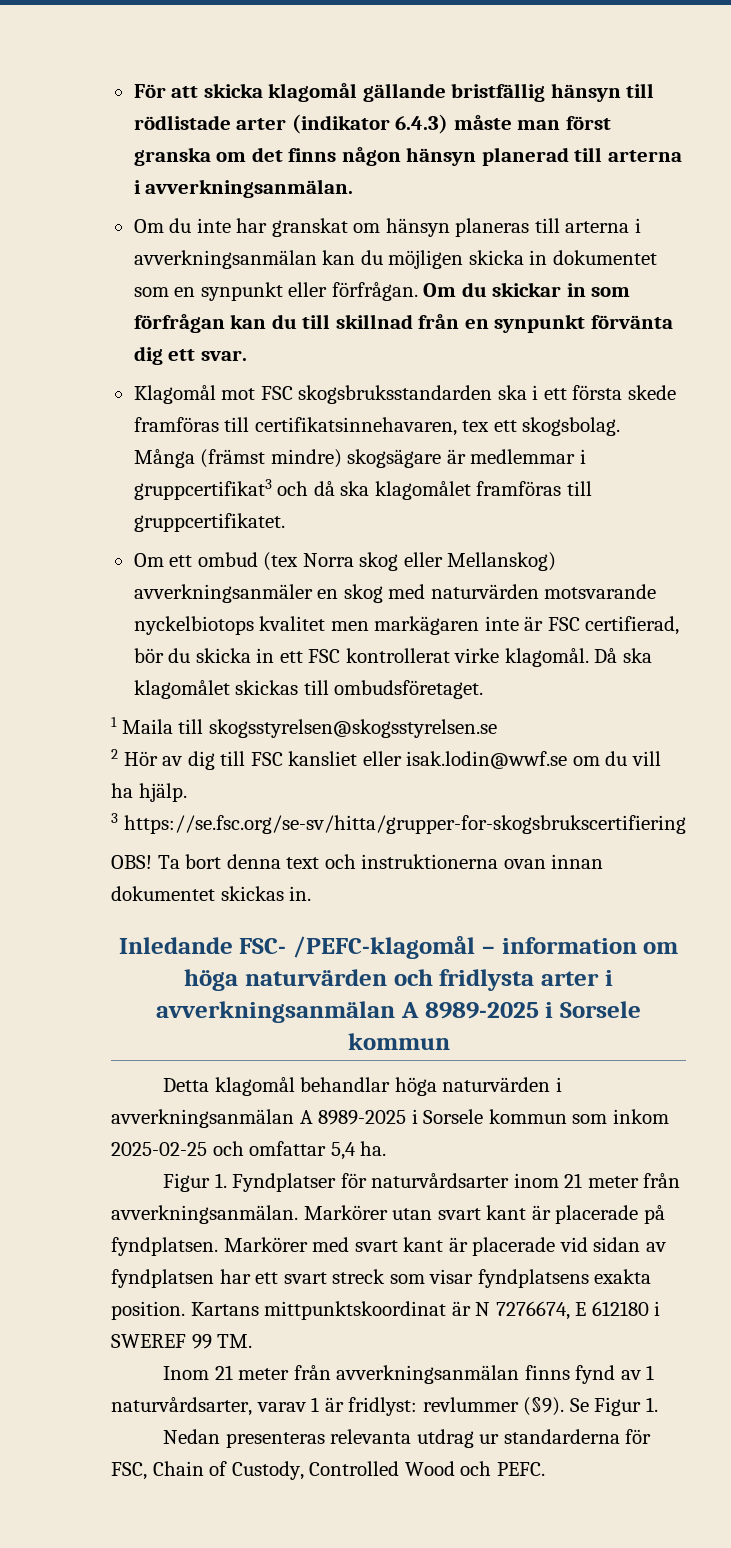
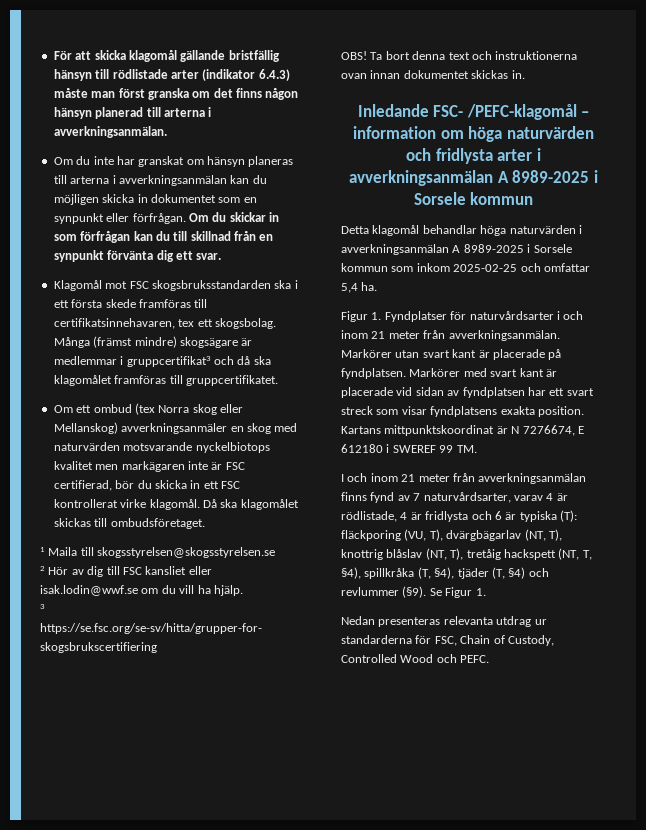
- Figur 1. Fyndplatser för naturvårdsarter inom 21 meter från avverkningsanmälan.
+ Figur 1. Fyndplatser för naturvårdsarter i och inom 21 meter från avverkningsanmälan.
- Inom 21 meter från avverkningsanmälan finns fynd av 1 naturvårdsarter, varav 1 är fridlyst: revlummer (§9).
+ I och inom 21 meter från avverkningsanmälan finns fynd av 7 naturvårdsarter, varav 4 är rödlistade, 4 är fridlysta och 6 är typiska (T): fläckporing (VU, T), dvärgbägarlav (NT, T), knottrig blåslav (NT, T), tretåig hackspett (NT, T, §4), spillkråka (T, §4), tjäder (T, §4) och revlummer (§9).

